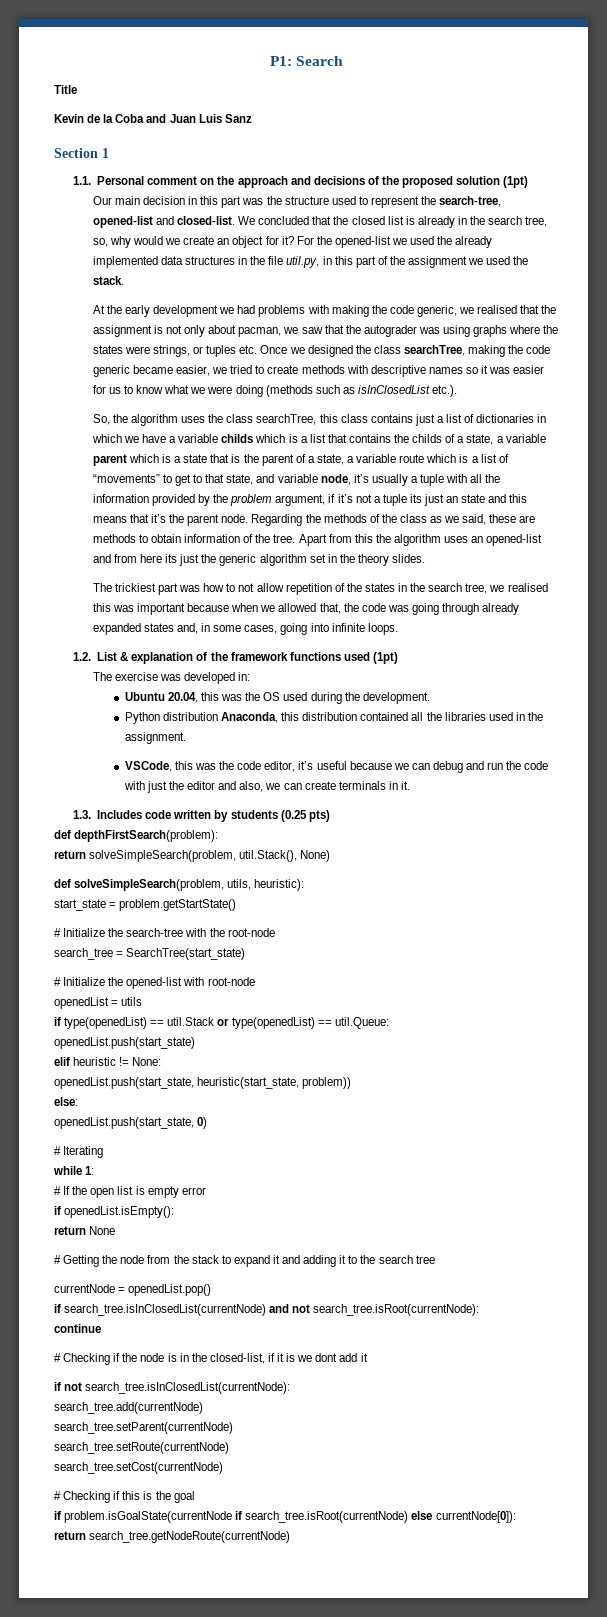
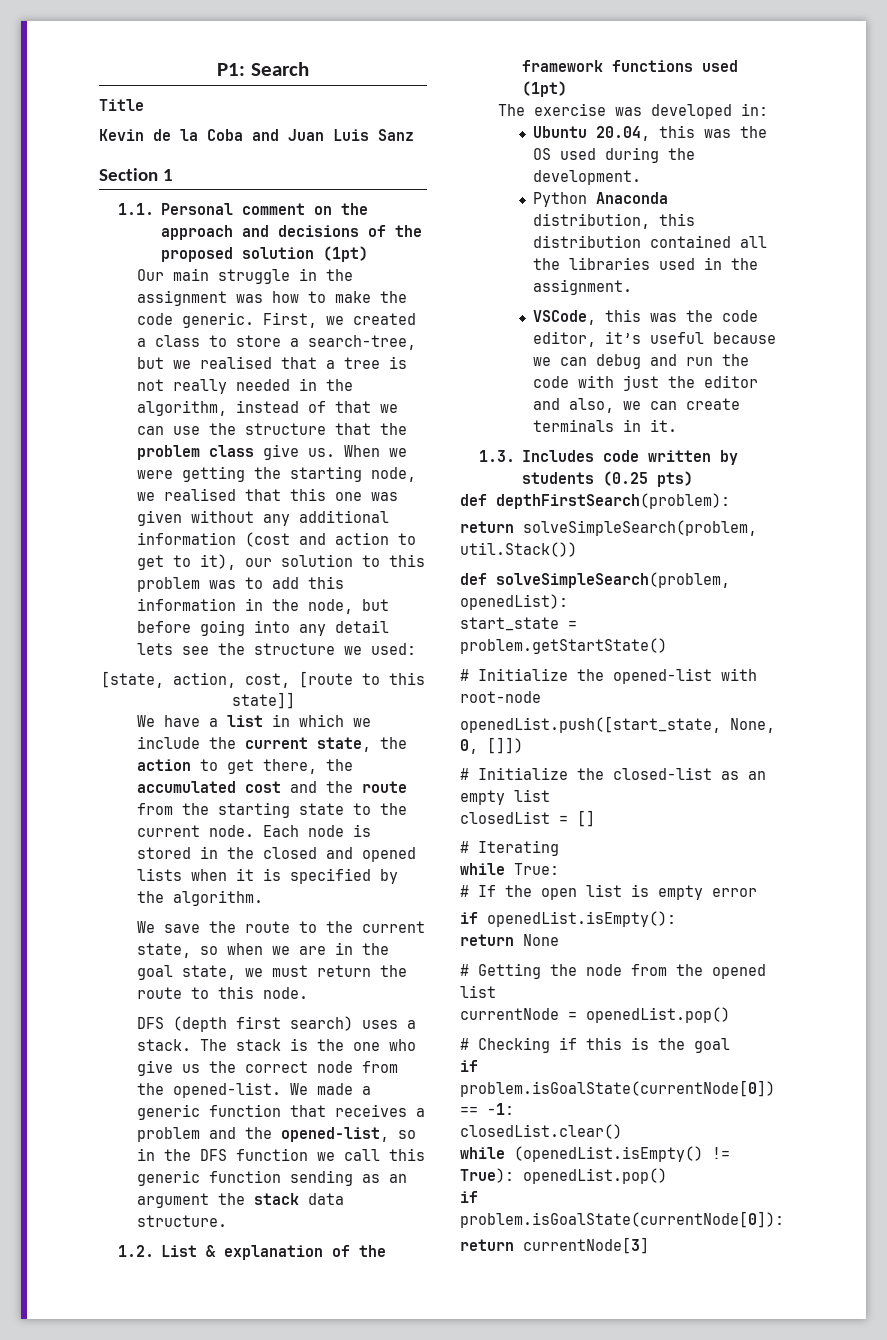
- Our main decision in this part was the structure used to represent the search-tree, opened-list and closed-list. We concluded that the closed list is already in the search tree, so, why would we create an object for it? For the opened-list we used the already implemented data structures in the file util.py, in this part of the assignment we used the stack.
- At the early development we had problems with making the code generic, we realised that the assignment is not only about pacman, we saw that the autograder was using graphs where the states were strings, or tuples etc. Once we designed the class searchTree, making the code generic became easier, we tried to create methods with descriptive names so it was easier for us to know what we were doing (methods such as isInClosedList etc.).
- So, the algorithm uses the class searchTree, this class contains just a list of dictionaries in which we have a variable childs which is a list that contains the childs of a state, a variable parent which is a state that is the parent of a state, a variable route which is a list of “movements” to get to that state, and variable node, it’s usually a tuple with all the information provided by the problem argument, if it’s not a tuple its just an state and this means that it’s the parent node. Regarding the methods of the class as we said, these are methods to obtain information of the tree. Apart from this the algorithm uses an opened-list and from here its just the generic algorithm set in the theory slides.
- The trickiest part was how to not allow repetition of the states in the search tree, we realised this was important because when we allowed that, the code was going through already expanded states and, in some cases, going into infinite loops.
+ Our main struggle in the assignment was how to make the code generic. First, we created a class to store a search-tree, but we realised that a tree is not really needed in the algorithm, instead of that we can use the structure that the problem class give us. When we were getting the starting node, we realised that this one was given without any additional information (cost and action to get to it), our solution to this problem was to add this information in the node, but before going into any detail lets see the structure we used:
+ [state, action, cost, [route to this state]]
+ We have a list in which we include the current state, the action to get there, the accumulated cost and the route from the starting state to the current node. Each node is stored in the closed and opened lists when it is specified by the algorithm.
+ We save the route to the current state, so when we are in the goal state, we must return the route to this node.
+ DFS (depth first search) uses a stack. The stack is the one who give us the correct node from the opened-list. We made a generic function that receives a problem and the opened-list, so in the DFS function we call this generic function sending as an argument the stack data structure.
- Python distribution Anaconda, this distribution contained all the libraries used in the assignment.
+ Python Anaconda distribution, this distribution contained all the libraries used in the assignment.
- return solveSimpleSearch(problem, util.Stack(), None)
+ return solveSimpleSearch(problem, util.Stack())
- def solveSimpleSearch(problem, utils, heuristic):
+ def solveSimpleSearch(problem, openedList):
- # Initialize the search-tree with the root-node
- search_tree = SearchTree(start_state)
  # Initialize the opened-list with root-node
- openedList = utils
- if type(openedList) == util.Stack or type(openedList) == util.Queue:
- openedList.push(start_state)
- elif heuristic != None:
- openedList.push(start_state, heuristic(start_state, problem))
- else:
- openedList.push(start_state, 0)
+ openedList.push([start_state, None, 0, []])
+ # Initialize the closed-list as an empty list
+ closedList = []
- while 1:
+ while True:
- # Getting the node from the stack to expand it and adding it to the search tree
+ # Getting the node from the opened list
  currentNode = openedList.pop()
- if search_tree.isInClosedList(currentNode) and not search_tree.isRoot(currentNode):
- continue
- # Checking if the node is in the closed-list, if it is we dont add it
- if not search_tree.isInClosedList(currentNode):
- search_tree.add(currentNode)
- search_tree.setParent(currentNode)
- search_tree.setRoute(currentNode)
- search_tree.setCost(currentNode)
- if problem.isGoalState(currentNode if search_tree.isRoot(currentNode) else currentNode[0]):
- return search_tree.getNodeRoute(currentNode)
+ if problem.isGoalState(currentNode[0]) == -1:
+ closedList.clear()
+ while (openedList.isEmpty() != True): openedList.pop()
+ if problem.isGoalState(currentNode[0]):
+ return currentNode[3]

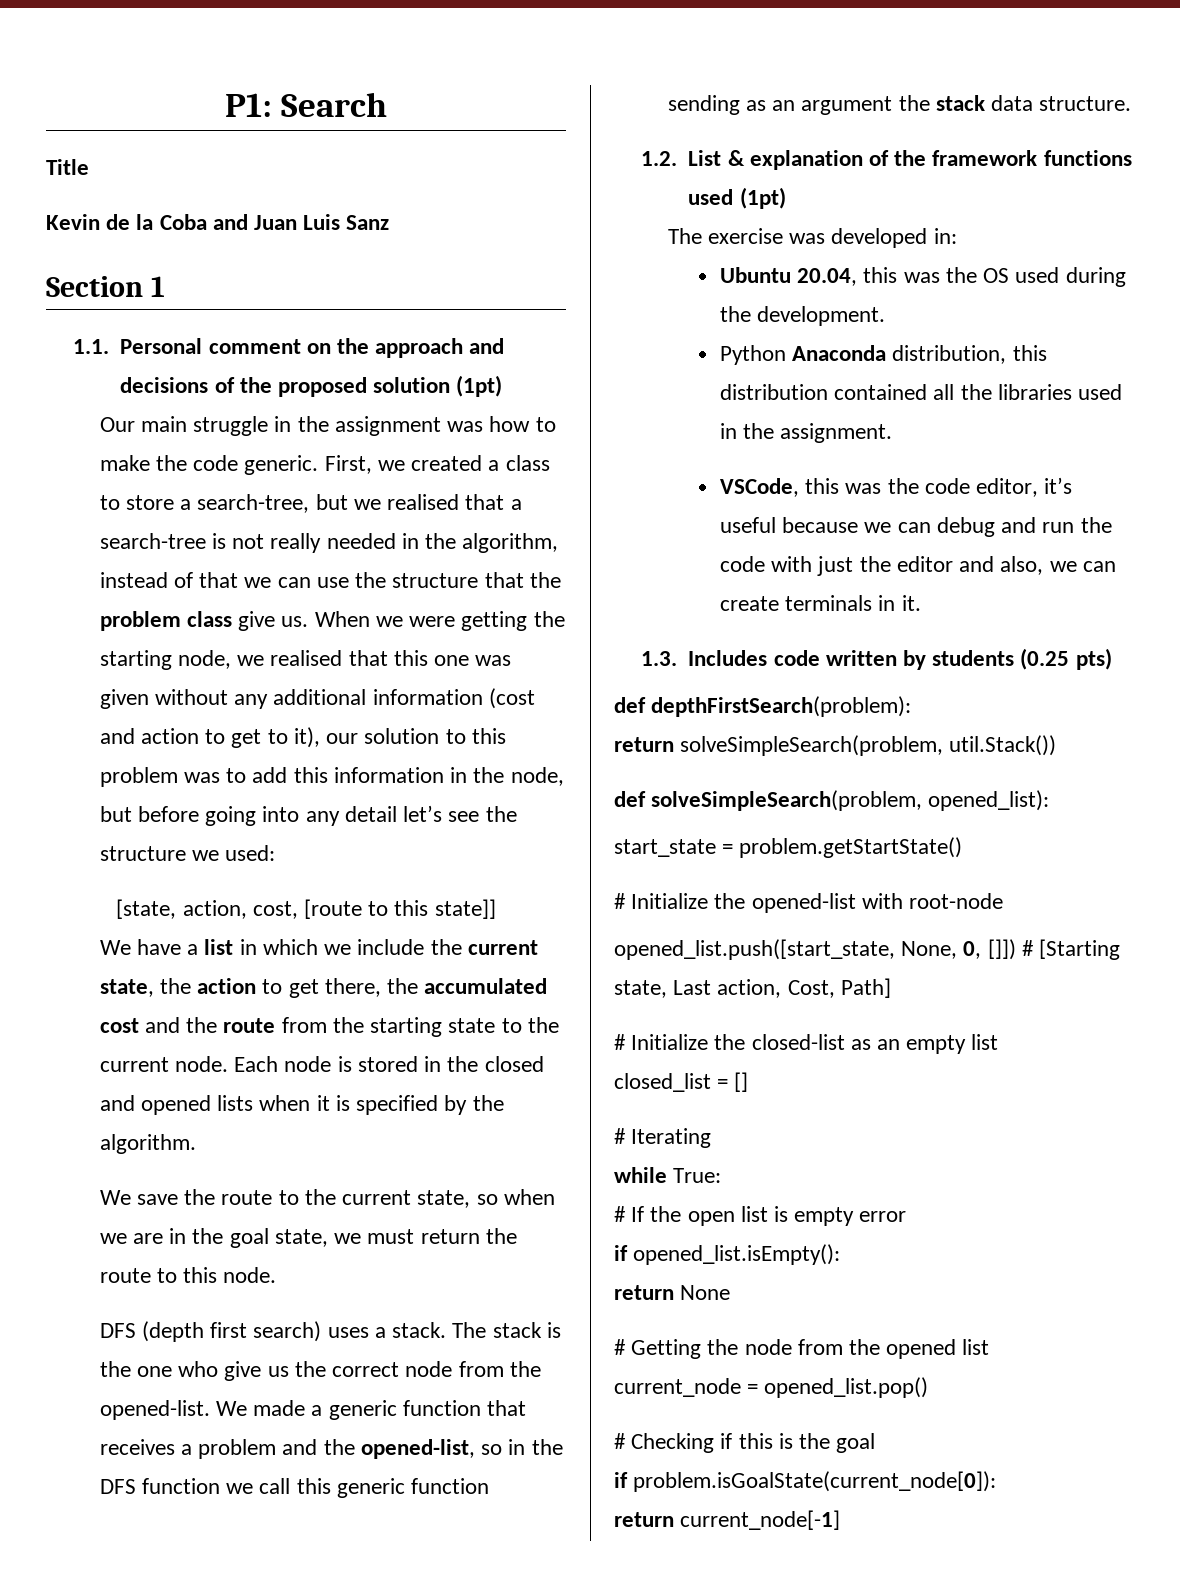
- First, we created a class to store a search-tree, but we realised that a tree is not really needed in the algorithm, instead of that we can use the structure that the problem class give us.
+ First, we created a class to store a search-tree, but we realised that a search-tree is not really needed in the algorithm, instead of that we can use the structure that the problem class give us.
- When we were getting the starting node, we realised that this one was given without any additional information (cost and action to get to it), our solution to this problem was to add this information in the node, but before going into any detail lets see the structure we used:
+ When we were getting the starting node, we realised that this one was given without any additional information (cost and action to get to it), our solution to this problem was to add this information in the node, but before going into any detail let’s see the structure we used:
- def solveSimpleSearch(problem, openedList):
+ def solveSimpleSearch(problem, opened_list):
- openedList.push([start_state, None, 0, []])
+ opened_list.push([start_state, None, 0, []]) # [Starting state, Last action, Cost, Path]
- closedList = []
+ closed_list = []
- if openedList.isEmpty():
+ if opened_list.isEmpty():
- currentNode = openedList.pop()
+ current_node = opened_list.pop()
- if problem.isGoalState(currentNode[0]) == -1:
- closedList.clear()
- while (openedList.isEmpty() != True): openedList.pop()
- if problem.isGoalState(currentNode[0]):
- return currentNode[3]
+ if problem.isGoalState(current_node[0]):
+ return current_node[-1]

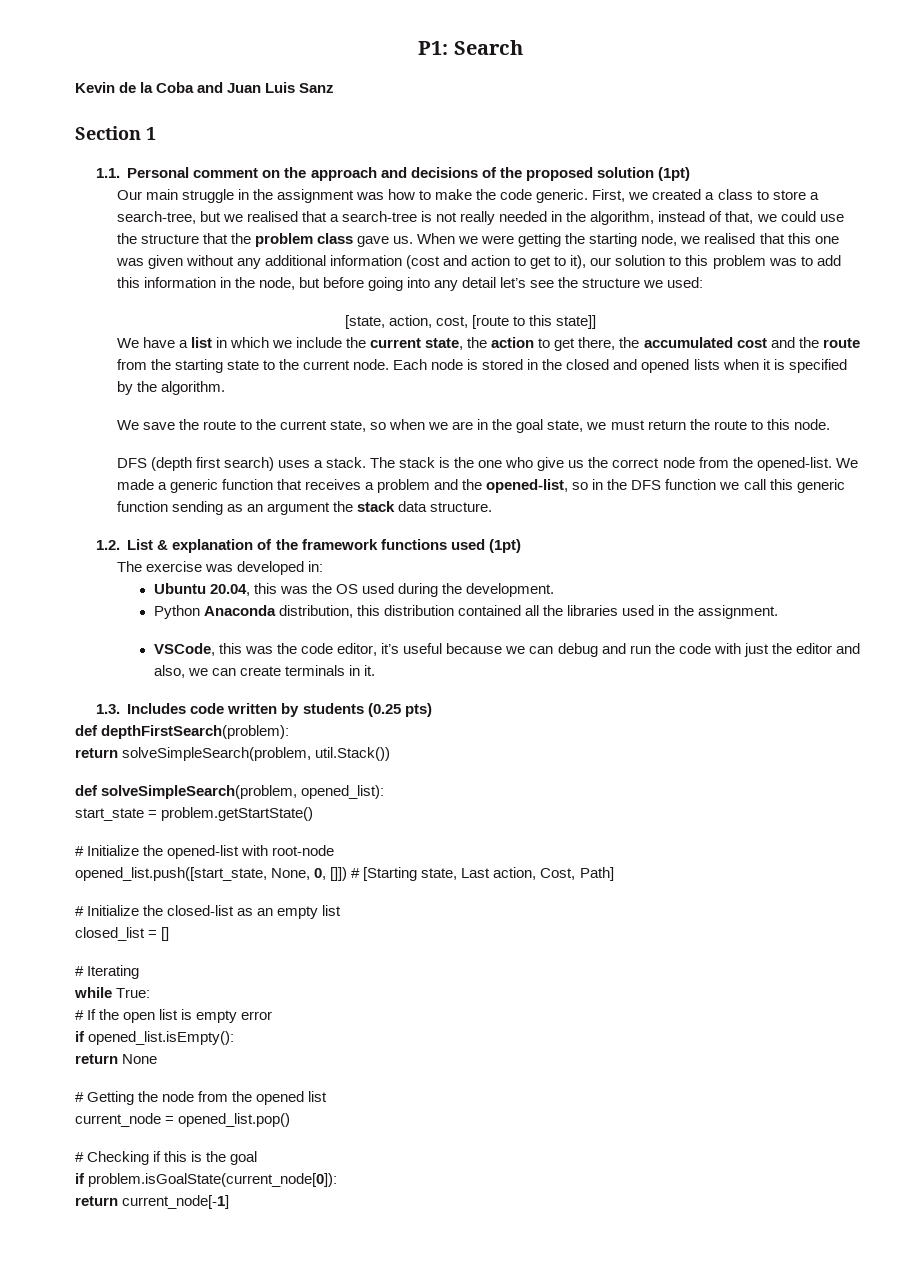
- Title
- First, we created a class to store a search-tree, but we realised that a search-tree is not really needed in the algorithm, instead of that we can use the structure that the problem class give us.
+ First, we created a class to store a search-tree, but we realised that a search-tree is not really needed in the algorithm, instead of that, we could use the structure that the problem class gave us.

